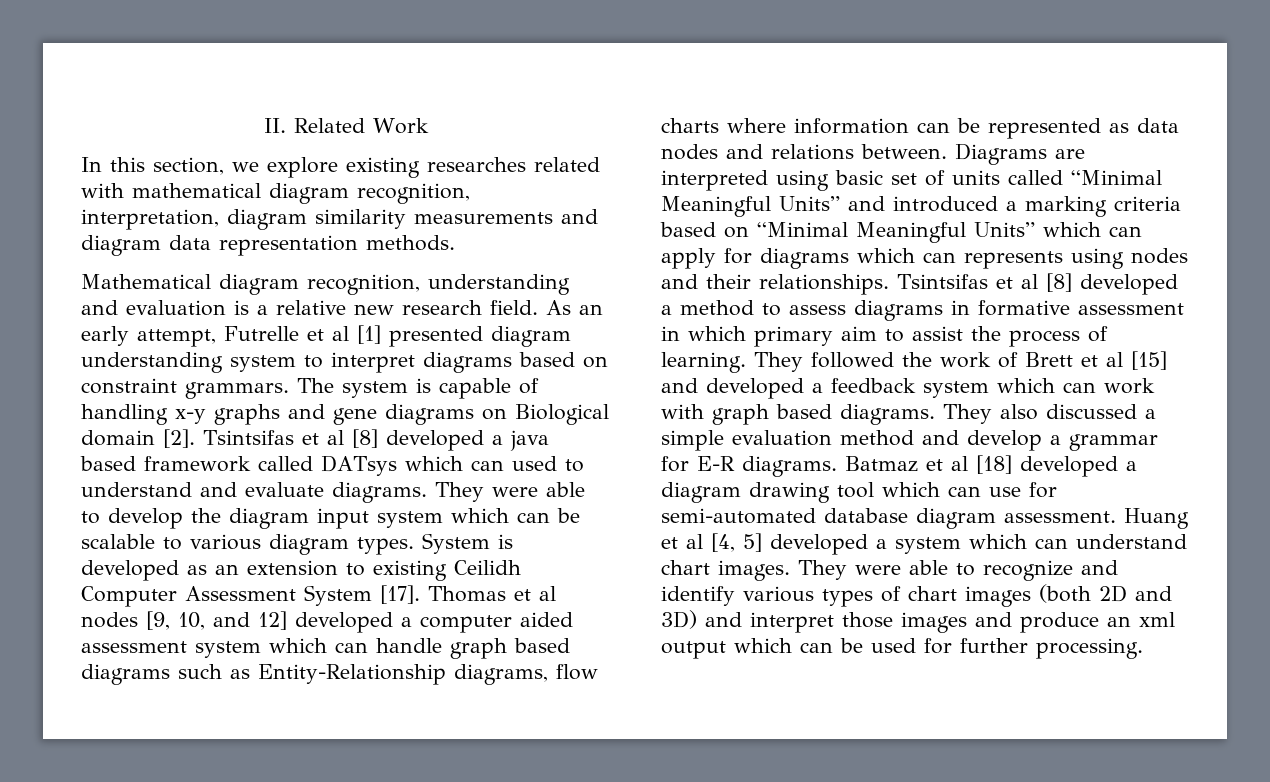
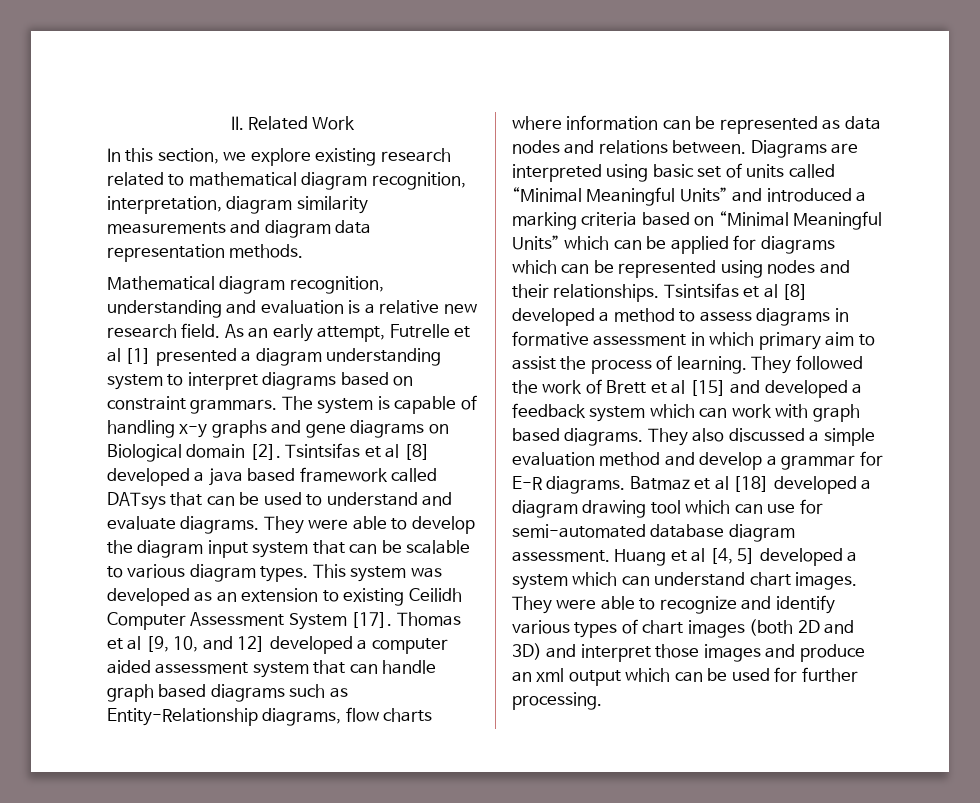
- In this section, we explore existing researches related with mathematical diagram recognition, interpretation, diagram similarity measurements and diagram data representation methods.
+ In this section, we explore existing research related to mathematical diagram recognition, interpretation, diagram similarity measurements and diagram data representation methods.
- As an early attempt, Futrelle et al [1] presented diagram understanding system to interpret diagrams based on constraint grammars.
+ As an early attempt, Futrelle et al [1] presented a diagram understanding system to interpret diagrams based on constraint grammars.
- Tsintsifas et al [8] developed a java based framework called DATsys which can used to understand and evaluate diagrams.
+ Tsintsifas et al [8] developed a java based framework called DATsys that can be used to understand and evaluate diagrams.
- They were able to develop the diagram input system which can be scalable to various diagram types.
+ They were able to develop the diagram input system that can be scalable to various diagram types.
- System is developed as an extension to existing Ceilidh Computer Assessment System [17].
+ This system was developed as an extension to existing Ceilidh Computer Assessment System [17].
- Thomas et al nodes [9, 10, and 12] developed a computer aided assessment system which can handle graph based diagrams such as Entity-Relationship diagrams, flow charts where information can be represented as data nodes and relations between.
+ Thomas et al [9, 10, and 12] developed a computer aided assessment system that can handle graph based diagrams such as Entity-Relationship diagrams, flow charts where information can be represented as data nodes and relations between.
- Diagrams are interpreted using basic set of units called “Minimal Meaningful Units” and introduced a marking criteria based on “Minimal Meaningful Units” which can apply for diagrams which can represents using nodes and their relationships.
+ Diagrams are interpreted using basic set of units called “Minimal Meaningful Units” and introduced a marking criteria based on “Minimal Meaningful Units” which can be applied for diagrams which can be represented using nodes and their relationships.

